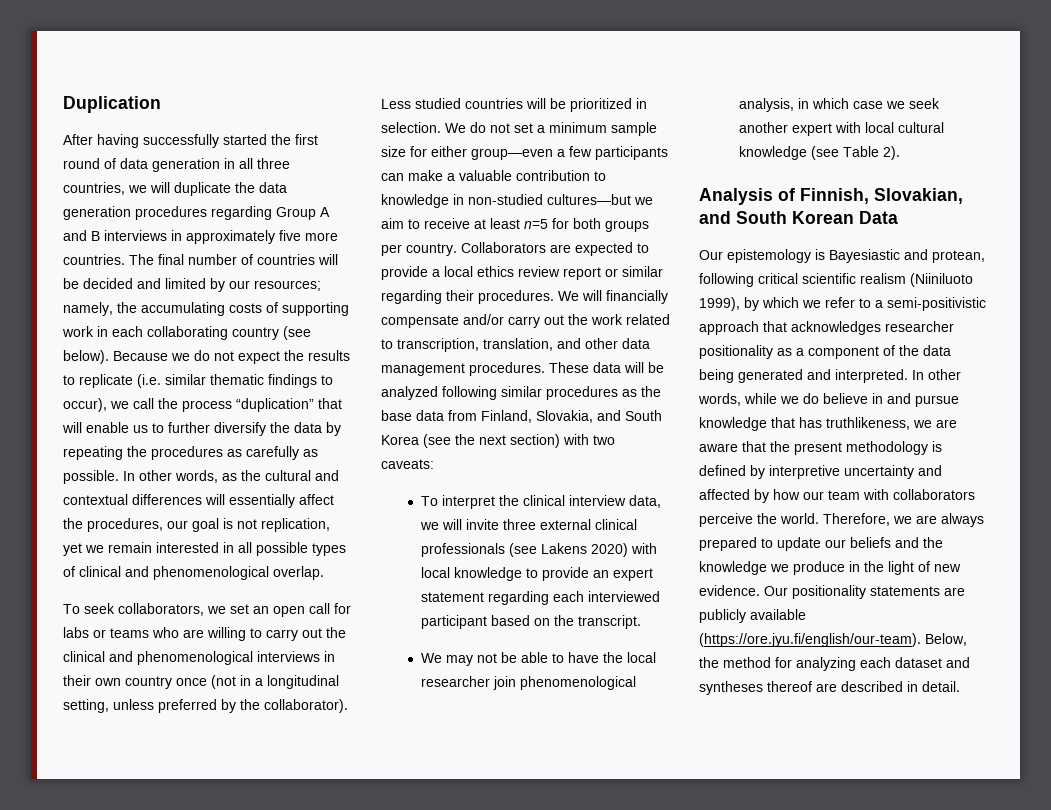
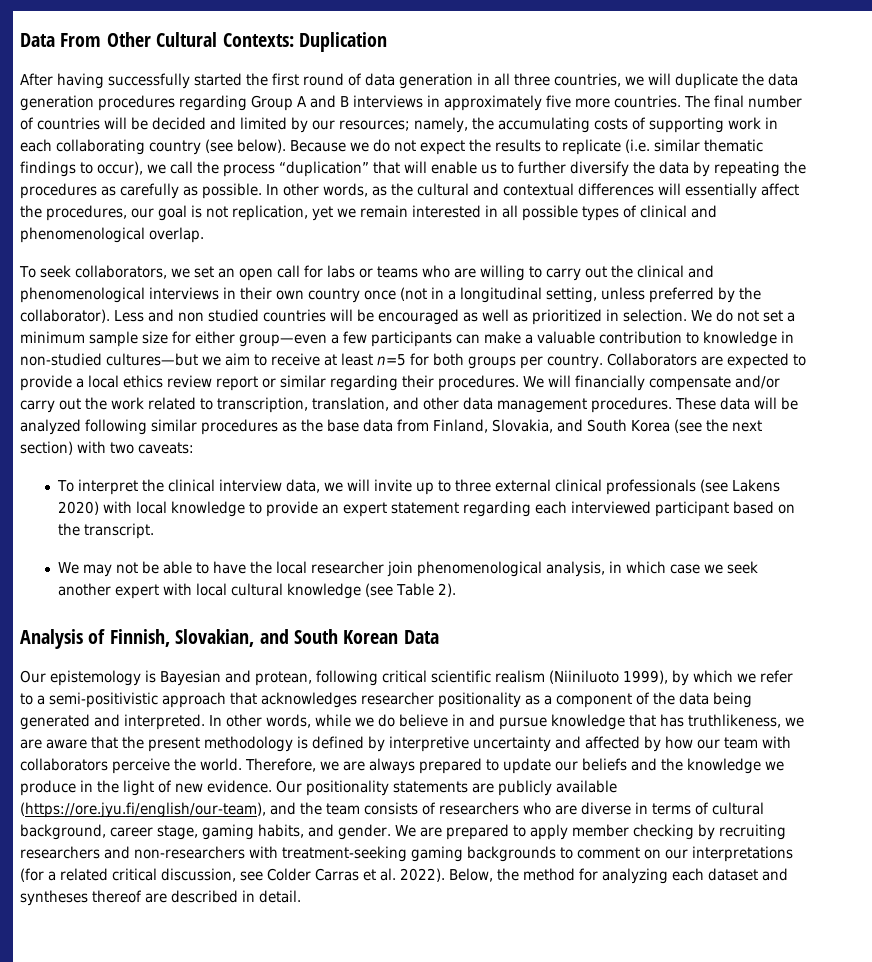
- Duplication
+ Data From Other Cultural Contexts: Duplication
- Less studied countries will be prioritized in selection.
+ Less and non studied countries will be encouraged as well as prioritized in selection.
- To interpret the clinical interview data, we will invite three external clinical professionals (see Lakens 2020) with local knowledge to provide an expert statement regarding each interviewed participant based on the transcript.
+ To interpret the clinical interview data, we will invite up to three external clinical professionals (see Lakens 2020) with local knowledge to provide an expert statement regarding each interviewed participant based on the transcript.
- Our epistemology is Bayesiastic and protean, following critical scientific realism (Niiniluoto 1999), by which we refer to a semi-positivistic approach that acknowledges researcher positionality as a component of the data being generated and interpreted.
+ Our epistemology is Bayesian and protean, following critical scientific realism (Niiniluoto 1999), by which we refer to a semi-positivistic approach that acknowledges researcher positionality as a component of the data being generated and interpreted.
- Our positionality statements are publicly available (https://ore.jyu.fi/english/our-team). Below, the method for analyzing each dataset and syntheses thereof are described in detail.
+ Our positionality statements are publicly available (https://ore.jyu.fi/english/our-team), and the team consists of researchers who are diverse in terms of cultural background, career stage, gaming habits, and gender. We are prepared to apply member checking by recruiting researchers and non-researchers with treatment-seeking gaming backgrounds to comment on our interpretations (for a related critical discussion, see Colder Carras et al. 2022). Below, the method for analyzing each dataset and syntheses thereof are described in detail.

